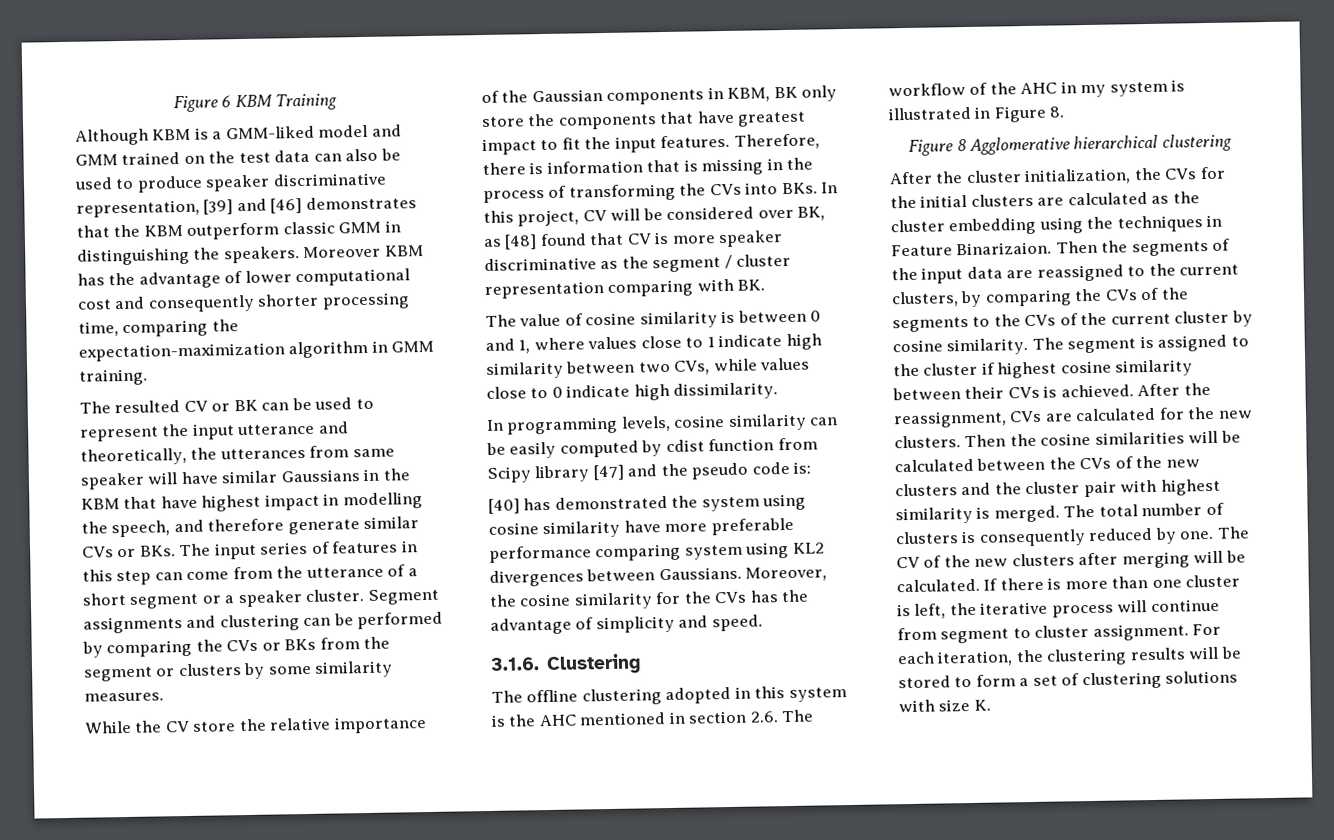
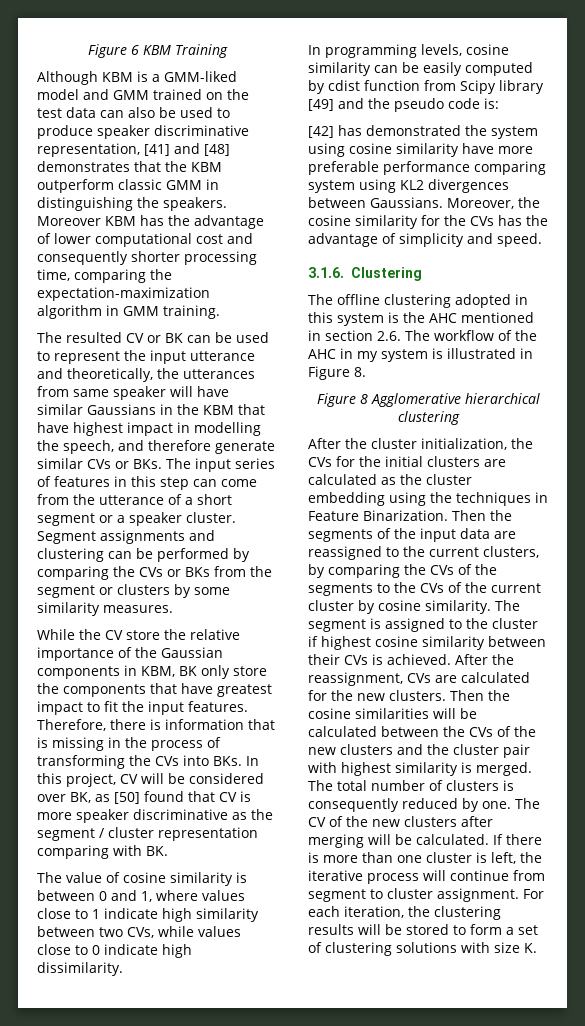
- Although KBM is a GMM-liked model and GMM trained on the test data can also be used to produce speaker discriminative representation, [39] and [46] demonstrates that the KBM outperform classic GMM in distinguishing the speakers.
+ Although KBM is a GMM-liked model and GMM trained on the test data can also be used to produce speaker discriminative representation, [41] and [48] demonstrates that the KBM outperform classic GMM in distinguishing the speakers.
- Therefore, there is information that is missing in the process of transforming the CVs into BKs. In this project, CV will be considered over BK, as [48] found that CV is more speaker discriminative as the segment / cluster representation comparing with BK.
+ Therefore, there is information that is missing in the process of transforming the CVs into BKs. In this project, CV will be considered over BK, as [50] found that CV is more speaker discriminative as the segment / cluster representation comparing with BK.
- In programming levels, cosine similarity can be easily computed by cdist function from Scipy library [47] and the pseudo code is:
+ In programming levels, cosine similarity can be easily computed by cdist function from Scipy library [49] and the pseudo code is:
- [40] has demonstrated the system using cosine similarity have more preferable performance comparing system using KL2 divergences between Gaussians.
+ [42] has demonstrated the system using cosine similarity have more preferable performance comparing system using KL2 divergences between Gaussians.
- After the cluster initialization, the CVs for the initial clusters are calculated as the cluster embedding using the techniques in Feature Binarizaion.
+ After the cluster initialization, the CVs for the initial clusters are calculated as the cluster embedding using the techniques in Feature Binarization.

